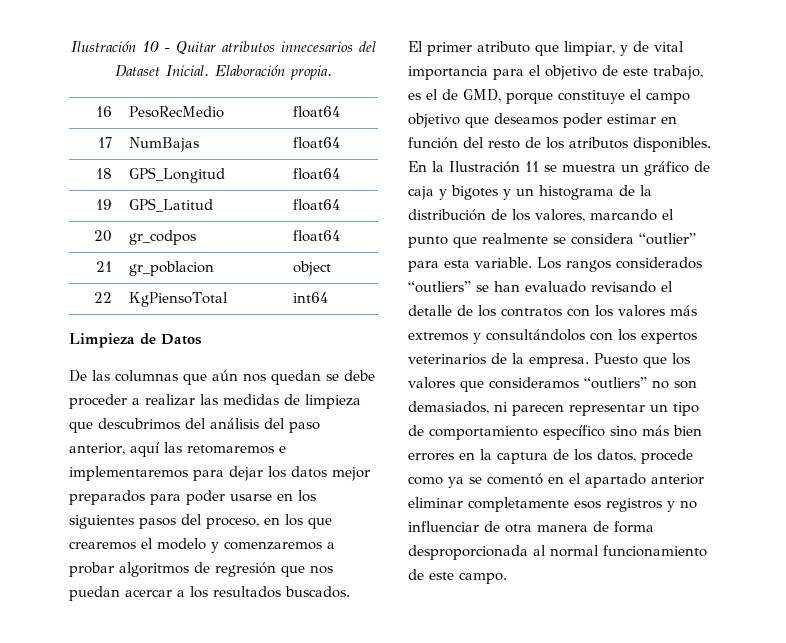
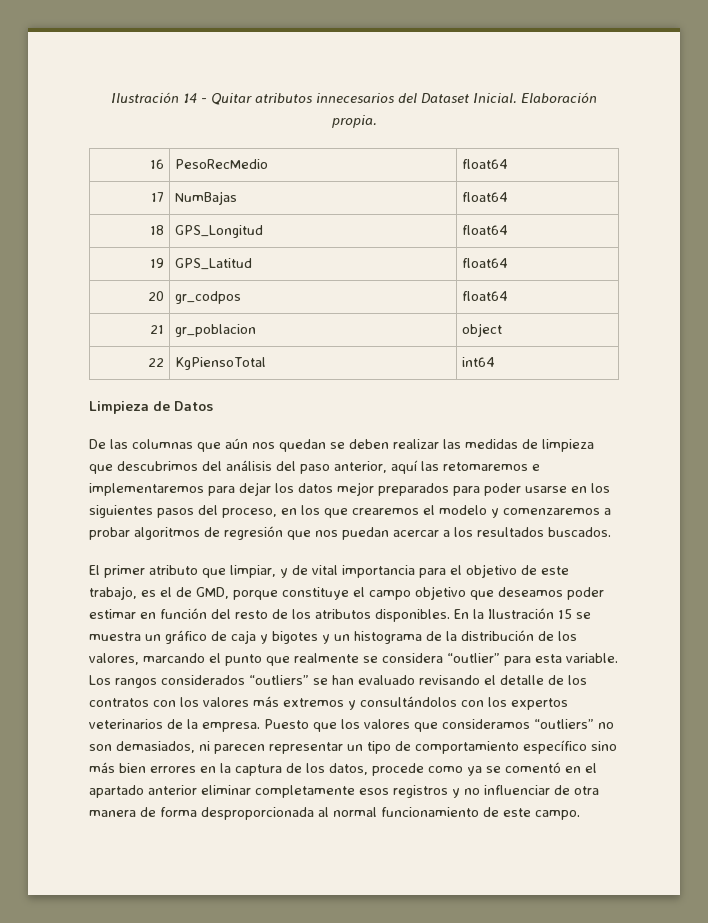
- Ilustración 10 - Quitar atributos innecesarios del Dataset Inicial.
+ Ilustración 14 - Quitar atributos innecesarios del Dataset Inicial.
- De las columnas que aún nos quedan se debe proceder a realizar las medidas de limpieza que descubrimos del análisis del paso anterior, aquí las retomaremos e implementaremos para dejar los datos mejor preparados para poder usarse en los siguientes pasos del proceso, en los que crearemos el modelo y comenzaremos a probar algoritmos de regresión que nos puedan acercar a los resultados buscados.
+ De las columnas que aún nos quedan se deben realizar las medidas de limpieza que descubrimos del análisis del paso anterior, aquí las retomaremos e implementaremos para dejar los datos mejor preparados para poder usarse en los siguientes pasos del proceso, en los que crearemos el modelo y comenzaremos a probar algoritmos de regresión que nos puedan acercar a los resultados buscados.
- En la Ilustración 11 se muestra un gráfico de caja y bigotes y un histograma de la distribución de los valores, marcando el punto que realmente se considera “outlier” para esta variable.
+ En la Ilustración 15 se muestra un gráfico de caja y bigotes y un histograma de la distribución de los valores, marcando el punto que realmente se considera “outlier” para esta variable.

